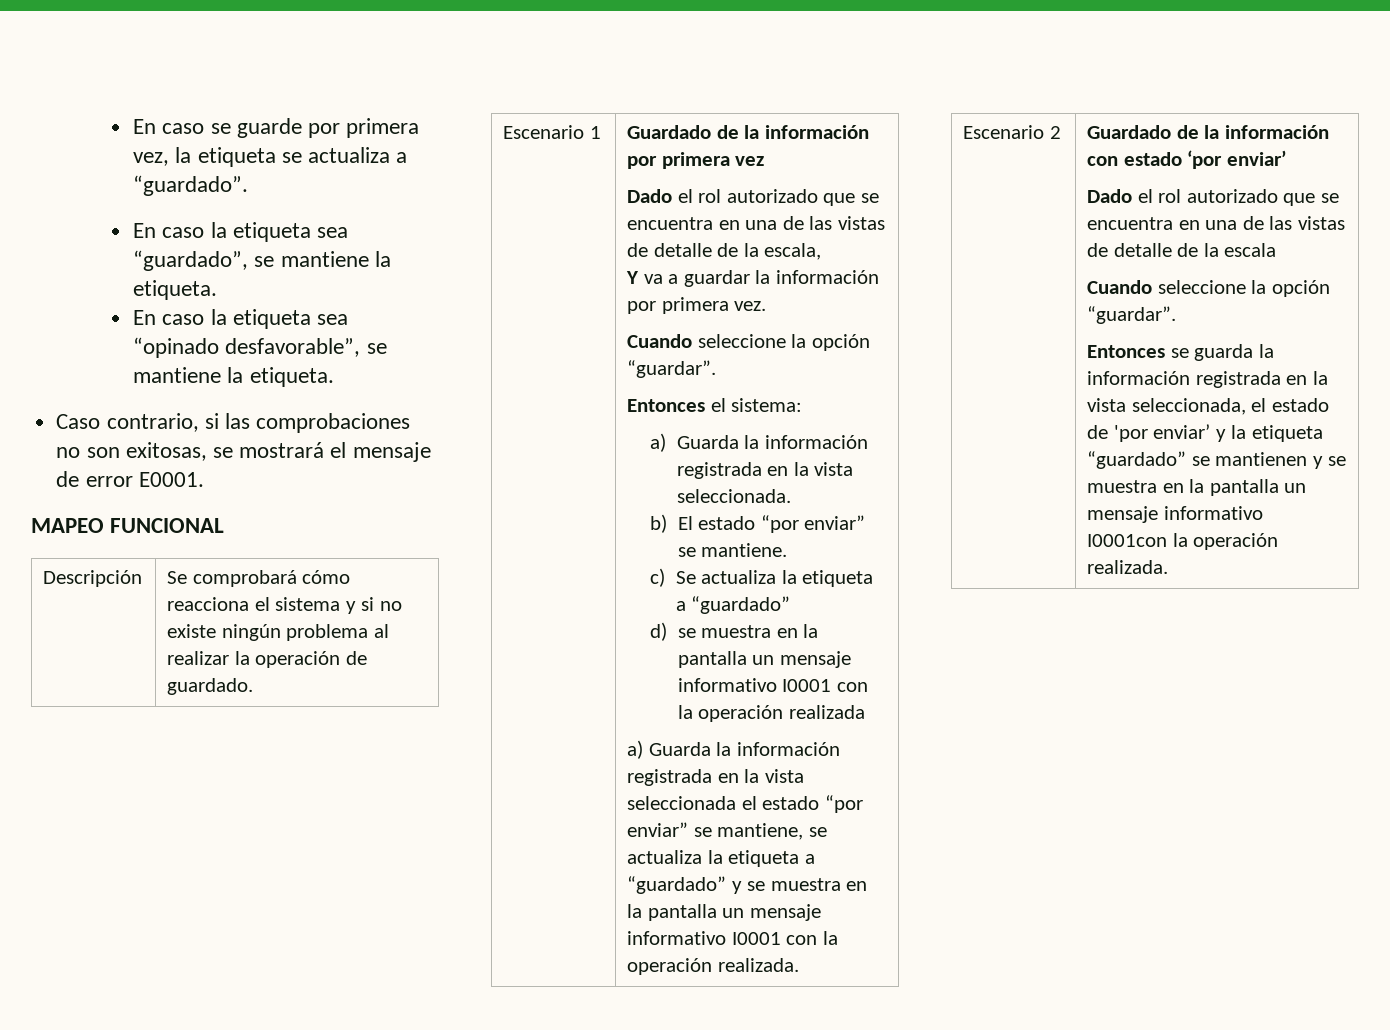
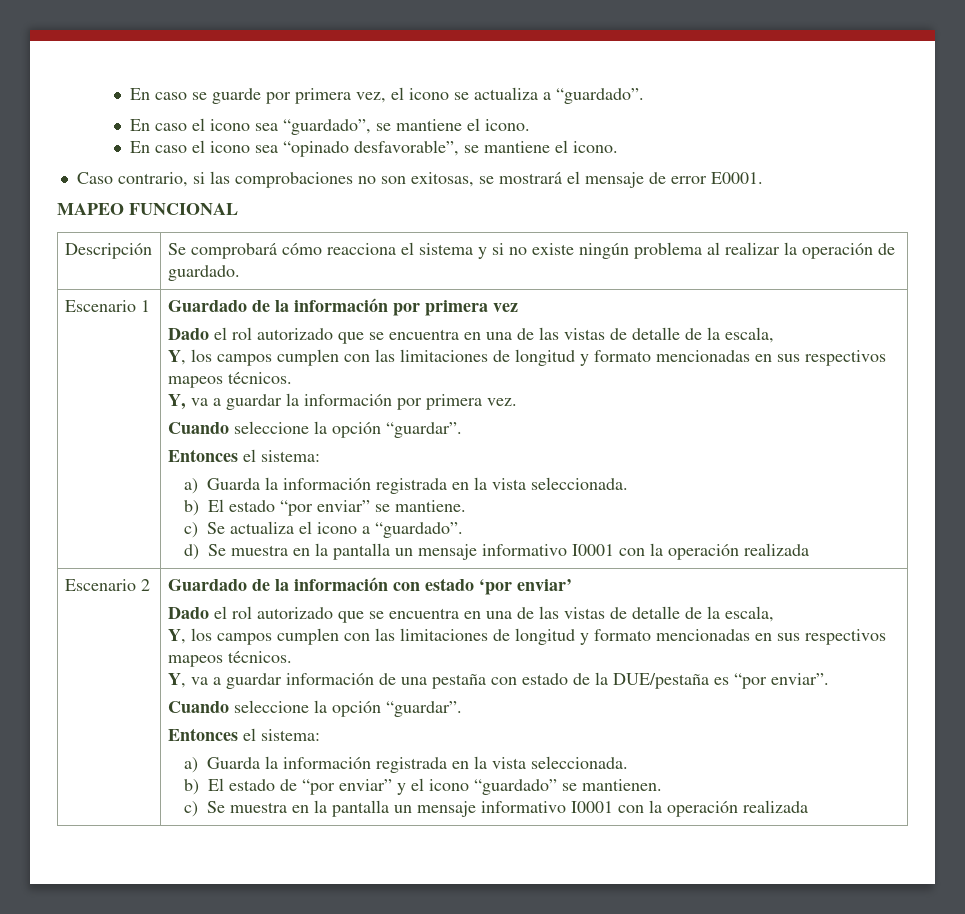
- En caso se guarde por primera vez, la etiqueta se actualiza a “guardado”.
+ En caso se guarde por primera vez, el icono se actualiza a “guardado”.
- En caso la etiqueta sea “guardado”, se mantiene la etiqueta.
- En caso la etiqueta sea “opinado desfavorable”, se mantiene la etiqueta.
+ En caso el icono sea “guardado”, se mantiene el icono.
+ En caso el icono sea “opinado desfavorable”, se mantiene el icono.
  Guardado de la información por primera vez
  Dado el rol autorizado que se encuentra en una de las vistas de detalle de la escala,
- Y va a guardar la información por primera vez.
+ Y, los campos cumplen con las limitaciones de longitud y formato mencionadas en sus respectivos mapeos técnicos.
+ Y, va a guardar la información por primera vez.
- c) Se actualiza la etiqueta a “guardado”
+ c) Se actualiza el icono a “guardado”.
- d) se muestra en la pantalla un mensaje informativo I0001 con la operación realizada
+ d) Se muestra en la pantalla un mensaje informativo I0001 con la operación realizada
- a) Guarda la información registrada en la vista seleccionada el estado “por enviar” se mantiene, se actualiza la etiqueta a “guardado” y se muestra en la pantalla un mensaje informativo I0001 con la operación realizada.
  Guardado de la información con estado ‘por enviar’
- Dado el rol autorizado que se encuentra en una de las vistas de detalle de la escala
+ Dado el rol autorizado que se encuentra en una de las vistas de detalle de la escala,
+ Y, los campos cumplen con las limitaciones de longitud y formato mencionadas en sus respectivos mapeos técnicos.
+ Y, va a guardar información de una pestaña con estado de la DUE/pestaña es “por enviar”.
  Cuando seleccione la opción “guardar”.
- Entonces se guarda la información registrada en la vista seleccionada, el estado de 'por enviar’ y la etiqueta “guardado” se mantienen y se muestra en la pantalla un mensaje informativo I0001con la operación realizada.
+ Entonces el sistema:
+ a) Guarda la información registrada en la vista seleccionada.
+ b) El estado de “por enviar” y el icono “guardado” se mantienen.
+ c) Se muestra en la pantalla un mensaje informativo I0001 con la operación realizada

